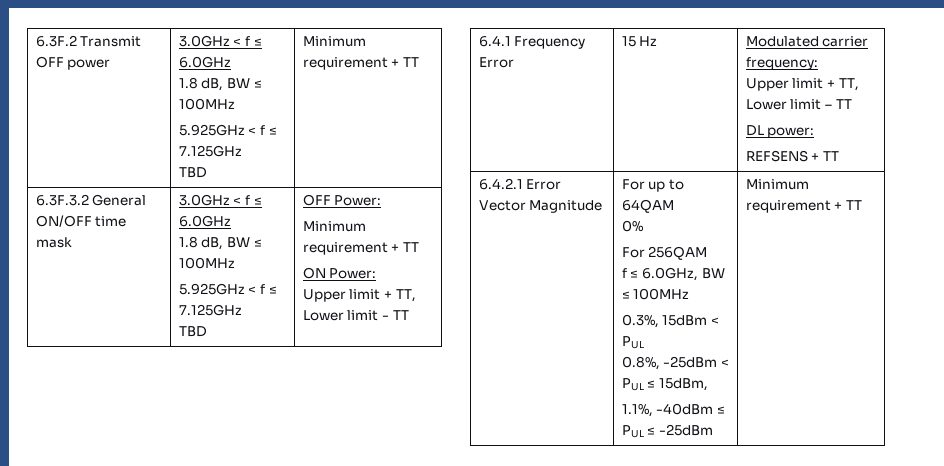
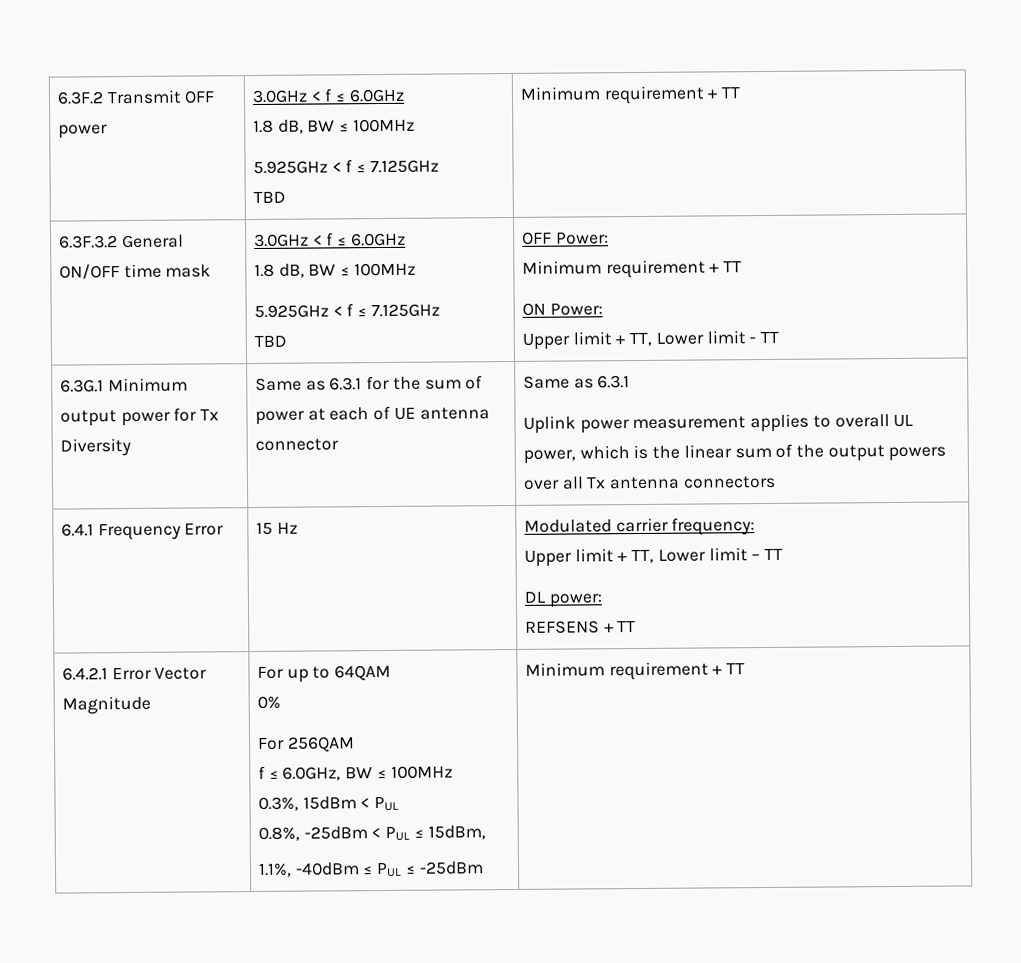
+ 6.3G.1 Minimum output power for Tx Diversity | Same as 6.3.1 for the sum of power at each of UE antenna connector | Same as 6.3.1
+ Uplink power measurement applies to overall UL power, which is the linear sum of the output powers over all Tx antenna connectors

